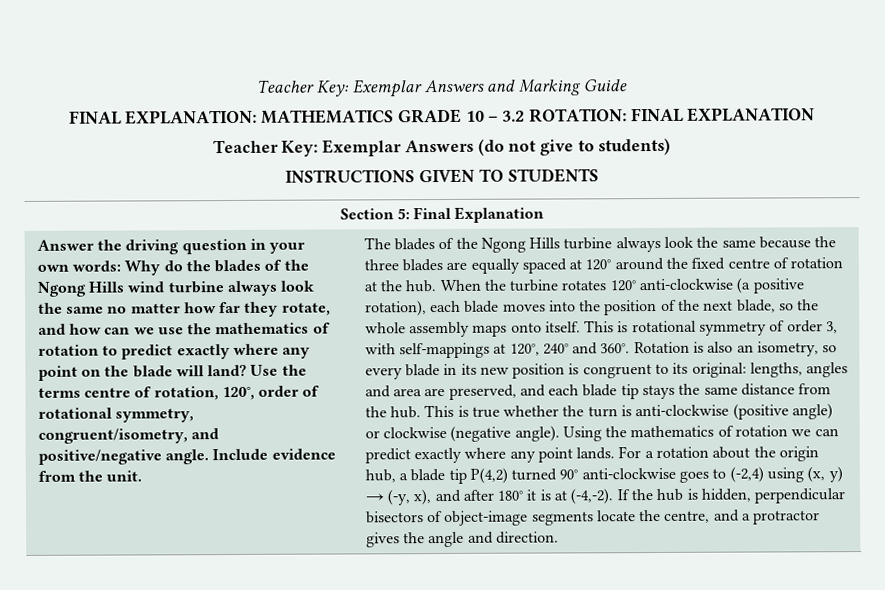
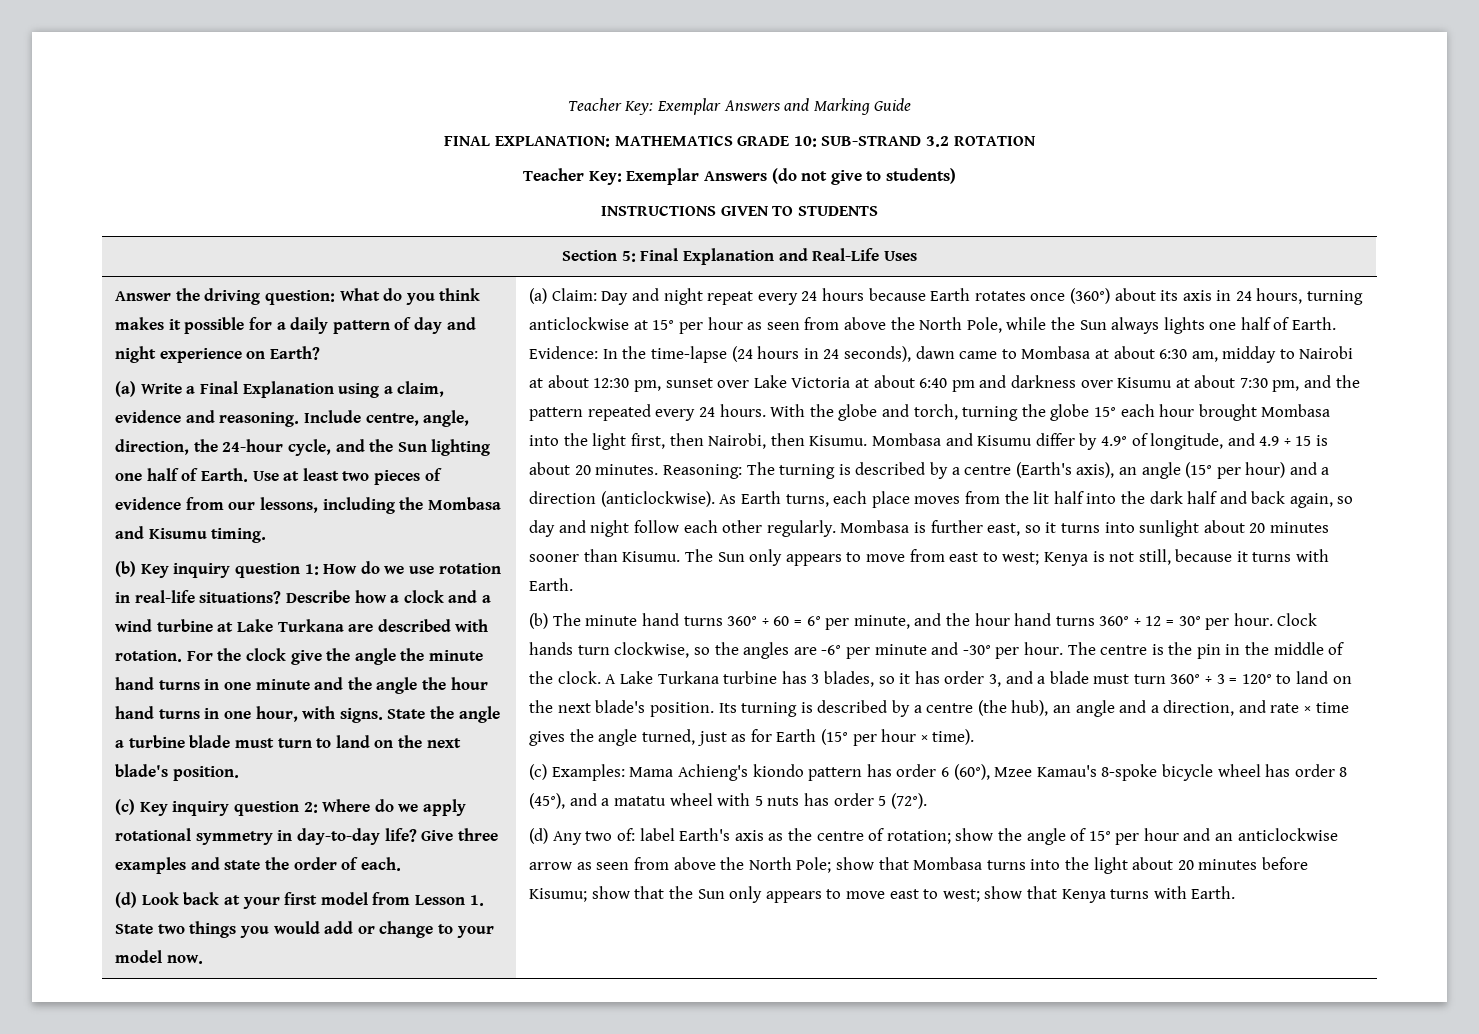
- FINAL EXPLANATION: MATHEMATICS GRADE 10 – 3.2 ROTATION: FINAL EXPLANATION
+ FINAL EXPLANATION: MATHEMATICS GRADE 10: SUB-STRAND 3.2 ROTATION
- Section 5: Final Explanation
+ Section 5: Final Explanation and Real-Life Uses
- Answer the driving question in your own words: Why do the blades of the Ngong Hills wind turbine always look the same no matter how far they rotate, and how can we use the mathematics of rotation to predict exactly where any point on the blade will land? Use the terms centre of rotation, 120°, order of rotational symmetry, congruent/isometry, and positive/negative angle. Include evidence from the unit. | The blades of the Ngong Hills turbine always look the same because the three blades are equally spaced at 120° around the fixed centre of rotation at the hub. When the turbine rotates 120° anti-clockwise (a positive rotation), each blade moves into the position of the next blade, so the whole assembly maps onto itself. This is rotational symmetry of order 3, with self-mappings at 120°, 240° and 360°. Rotation is also an isometry, so every blade in its new position is congruent to its original: lengths, angles and area are preserved, and each blade tip stays the same distance from the hub. This is true whether the turn is anti-clockwise (positive angle) or clockwise (negative angle). Using the mathematics of rotation we can predict exactly where any point lands. For a rotation about the origin hub, a blade tip P(4,2) turned 90° anti-clockwise goes to (-2,4) using (x, y) → (-y, x), and after 180° it is at (-4,-2). If the hub is hidden, perpendicular bisectors of object-image segments locate the centre, and a protractor gives the angle and direction.
+ Answer the driving question: What do you think makes it possible for a daily pattern of day and night experience on Earth?
+ (a) Write a Final Explanation using a claim, evidence and reasoning. Include centre, angle, direction, the 24-hour cycle, and the Sun lighting one half of Earth. Use at least two pieces of evidence from our lessons, including the Mombasa and Kisumu timing.
+ (b) Key inquiry question 1: How do we use rotation in real-life situations? Describe how a clock and a wind turbine at Lake Turkana are described with rotation. For the clock give the angle the minute hand turns in one minute and the angle the hour hand turns in one hour, with signs. State the angle a turbine blade must turn to land on the next blade's position.
+ (c) Key inquiry question 2: Where do we apply rotational symmetry in day-to-day life? Give three examples and state the order of each.
+ (d) Look back at your first model from Lesson 1. State two things you would add or change to your model now. | (a) Claim: Day and night repeat every 24 hours because Earth rotates once (360°) about its axis in 24 hours, turning anticlockwise at 15° per hour as seen from above the North Pole, while the Sun always lights one half of Earth. Evidence: In the time-lapse (24 hours in 24 seconds), dawn came to Mombasa at about 6:30 am, midday to Nairobi at about 12:30 pm, sunset over Lake Victoria at about 6:40 pm and darkness over Kisumu at about 7:30 pm, and the pattern repeated every 24 hours. With the globe and torch, turning the globe 15° each hour brought Mombasa into the light first, then Nairobi, then Kisumu. Mombasa and Kisumu differ by 4.9° of longitude, and 4.9 ÷ 15 is about 20 minutes. Reasoning: The turning is described by a centre (Earth's axis), an angle (15° per hour) and a direction (anticlockwise). As Earth turns, each place moves from the lit half into the dark half and back again, so day and night follow each other regularly. Mombasa is further east, so it turns into sunlight about 20 minutes sooner than Kisumu. The Sun only appears to move from east to west; Kenya is not still, because it turns with Earth.
+ (b) The minute hand turns 360° ÷ 60 = 6° per minute, and the hour hand turns 360° ÷ 12 = 30° per hour. Clock hands turn clockwise, so the angles are -6° per minute and -30° per hour. The centre is the pin in the middle of the clock. A Lake Turkana turbine has 3 blades, so it has order 3, and a blade must turn 360° ÷ 3 = 120° to land on the next blade's position. Its turning is described by a centre (the hub), an angle and a direction, and rate × time gives the angle turned, just as for Earth (15° per hour × time).
+ (c) Examples: Mama Achieng's kiondo pattern has order 6 (60°), Mzee Kamau's 8-spoke bicycle wheel has order 8 (45°), and a matatu wheel with 5 nuts has order 5 (72°).
+ (d) Any two of: label Earth's axis as the centre of rotation; show the angle of 15° per hour and an anticlockwise arrow as seen from above the North Pole; show that Mombasa turns into the light about 20 minutes before Kisumu; show that the Sun only appears to move east to west; show that Kenya turns with Earth.

